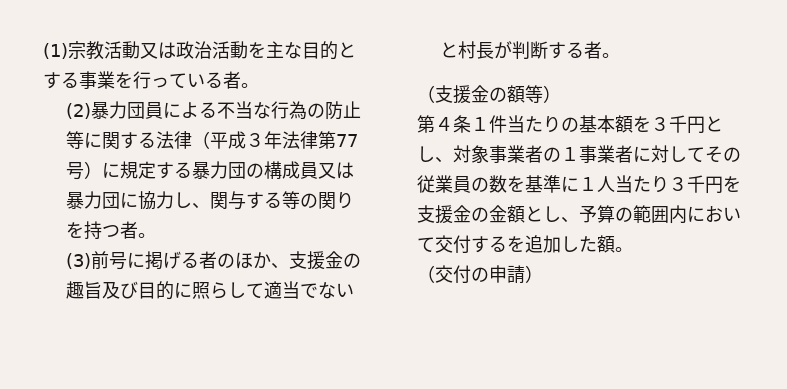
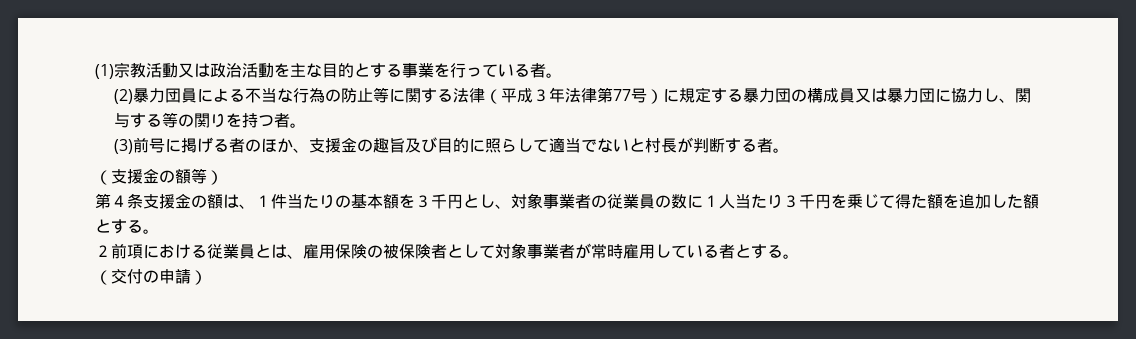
- 第４条１件当たりの基本額を３千円とし、対象事業者の１事業者に対してその従業員の数を基準に１人当たり３千円を支援金の金額とし、予算の範囲内において交付するを追加した額。
+ 第４条支援金の額は、１件当たりの基本額を３千円とし、対象事業者の従業員の数に１人当たり３千円を乗じて得た額を追加した額とする。
+ ２前項における従業員とは、雇用保険の被保険者として対象事業者が常時雇用している者とする。

